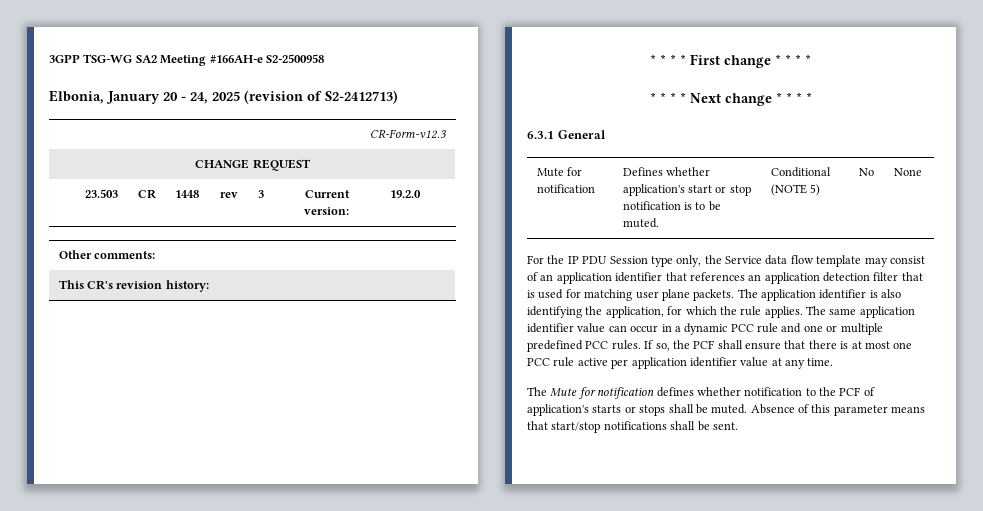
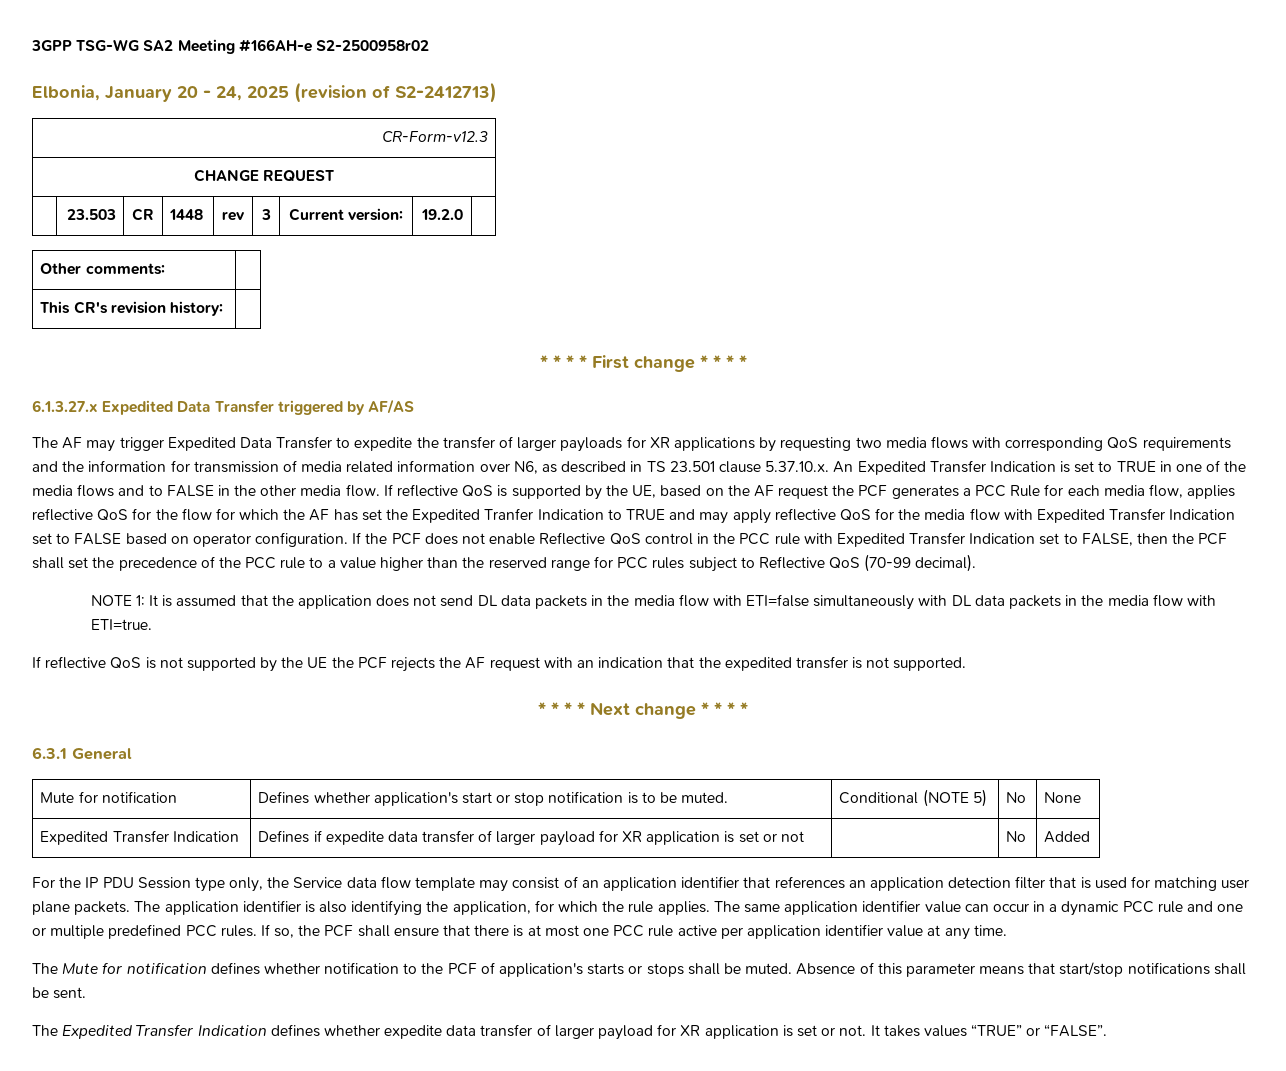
- 3GPP TSG-WG SA2 Meeting #166AH-e S2-2500958
+ 3GPP TSG-WG SA2 Meeting #166AH-e S2-2500958r02
+ 6.1.3.27.x Expedited Data Transfer triggered by AF/AS
+ The AF may trigger Expedited Data Transfer to expedite the transfer of larger payloads for XR applications by requesting two media flows with corresponding QoS requirements and the information for transmission of media related information over N6, as described in TS 23.501 clause 5.37.10.x. An Expedited Transfer Indication is set to TRUE in one of the media flows and to FALSE in the other media flow. If reflective QoS is supported by the UE, based on the AF request the PCF generates a PCC Rule for each media flow, applies reflective QoS for the flow for which the AF has set the Expedited Tranfer Indication to TRUE and may apply reflective QoS for the media flow with Expedited Transfer Indication set to FALSE based on operator configuration. If the PCF does not enable Reflective QoS control in the PCC rule with Expedited Transfer Indication set to FALSE, then the PCF shall set the precedence of the PCC rule to a value higher than the reserved range for PCC rules subject to Reflective QoS (70-99 decimal).
+ NOTE 1: It is assumed that the application does not send DL data packets in the media flow with ETI=false simultaneously with DL data packets in the media flow with ETI=true.
+ If reflective QoS is not supported by the UE the PCF rejects the AF request with an indication that the expedited transfer is not supported.
+ Expedited Transfer Indication | Defines if expedite data transfer of larger payload for XR application is set or not | | No | Added
+ The Expedited Transfer Indication defines whether expedite data transfer of larger payload for XR application is set or not. It takes values “TRUE” or “FALSE”.

